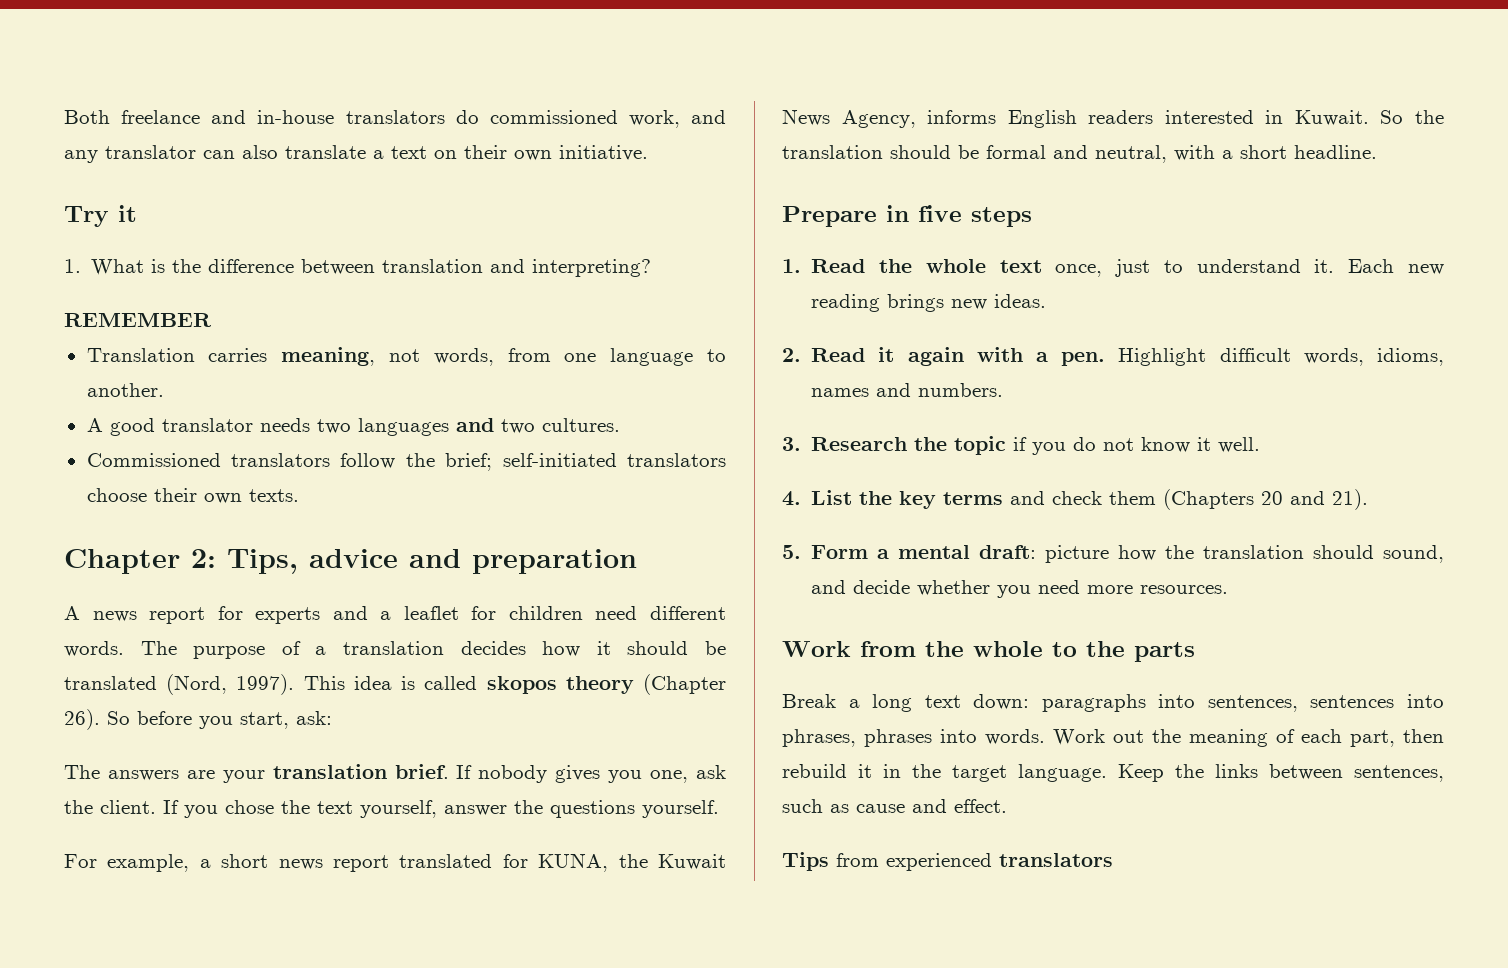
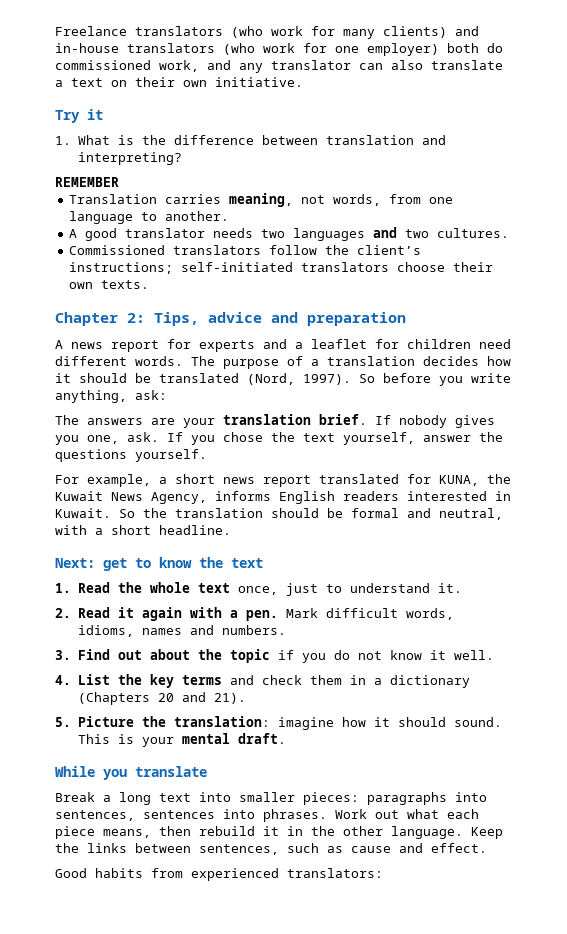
- Both freelance and in-house translators do commissioned work, and any translator can also translate a text on their own initiative.
+ Freelance translators (who work for many clients) and in-house translators (who work for one employer) both do commissioned work, and any translator can also translate a text on their own initiative.
- Commissioned translators follow the brief; self-initiated translators choose their own texts.
+ Commissioned translators follow the client’s instructions; self-initiated translators choose their own texts.
- This idea is called skopos theory (Chapter 26).
- So before you start, ask:
+ So before you write anything, ask:
- If nobody gives you one, ask the client.
+ If nobody gives you one, ask.
- Prepare in five steps
+ Next: get to know the text
- Each new reading brings new ideas.
- Highlight difficult words, idioms, names and numbers.
+ Mark difficult words, idioms, names and numbers.
- 3. Research the topic if you do not know it well.
+ 3. Find out about the topic if you do not know it well.
- 4. List the key terms and check them (Chapters 20 and 21).
+ 4. List the key terms and check them in a dictionary (Chapters 20 and 21).
- 5. Form a mental draft: picture how the translation should sound, and decide whether you need more resources.
- Work from the whole to the parts
+ 5. Picture the translation: imagine how it should sound. This is your mental draft.
+ While you translate
- Break a long text down: paragraphs into sentences, sentences into phrases, phrases into words. Work out the meaning of each part, then rebuild it in the target language.
+ Break a long text into smaller pieces: paragraphs into sentences, sentences into phrases. Work out what each piece means, then rebuild it in the other language.
- Tips from experienced translators
+ Good habits from experienced translators:

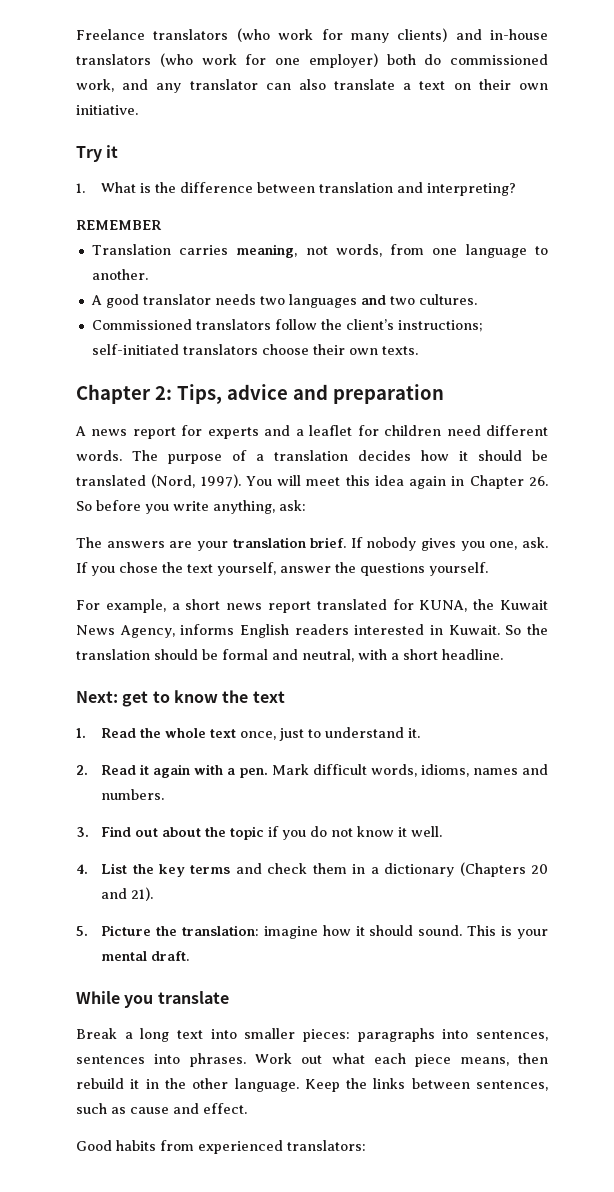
- So before you write anything, ask:
+ You will meet this idea again in Chapter 26. So before you write anything, ask:

